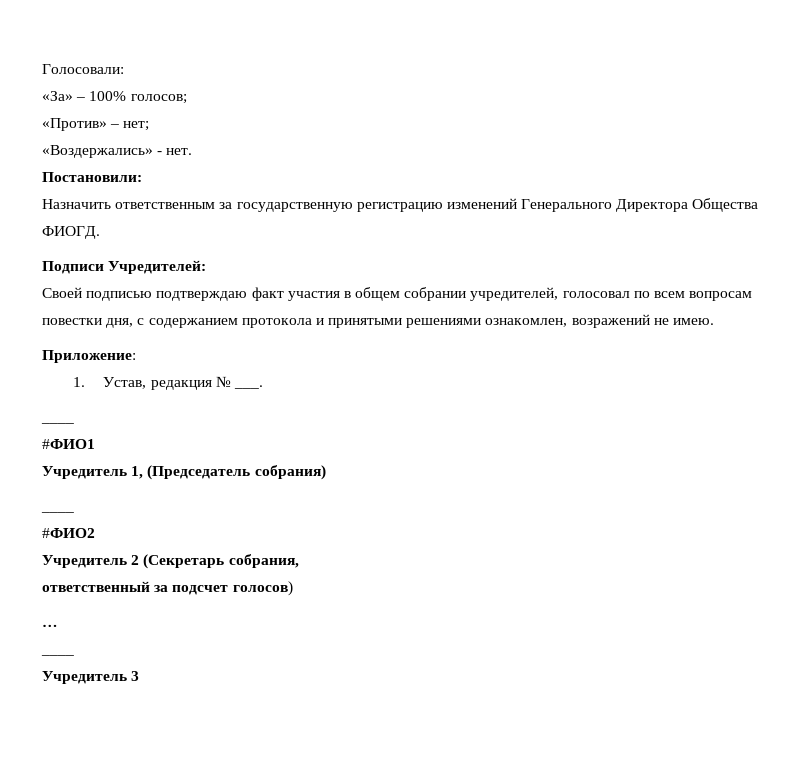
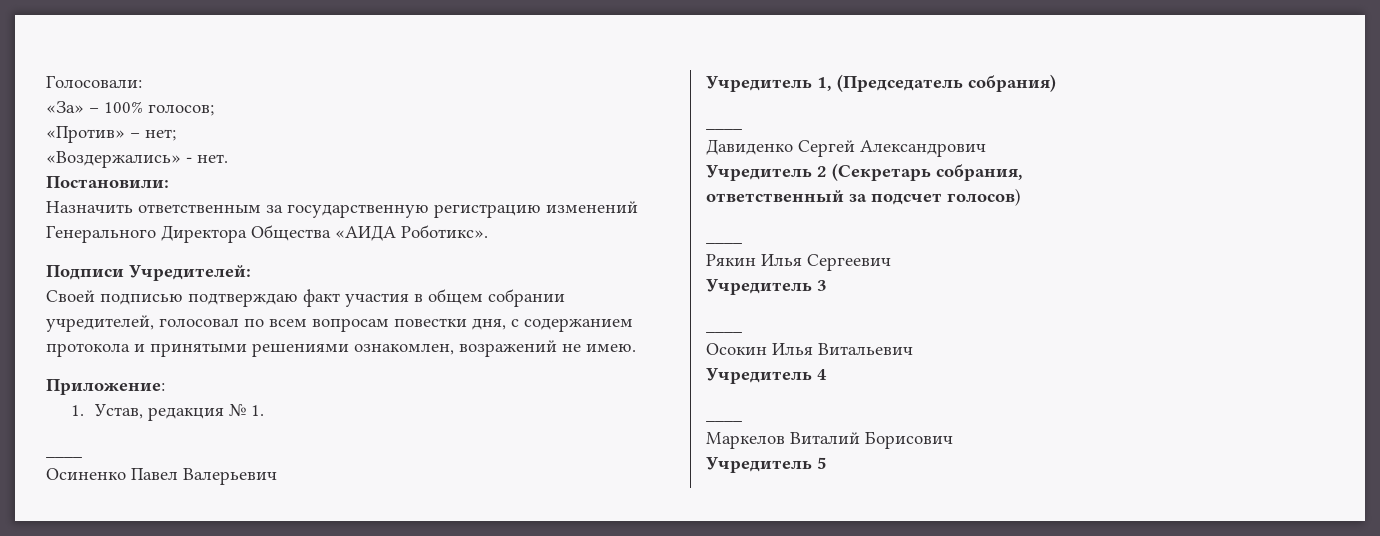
- Назначить ответственным за государственную регистрацию изменений Генерального Директора Общества ФИОГД.
+ Назначить ответственным за государственную регистрацию изменений Генерального Директора Общества «АИДА Роботикс».
- 1. Устав, редакция № ___.
+ 1. Устав, редакция № 1.
  ____
- #ФИО1
+ Осиненко Павел Валерьевич
- #ФИО2
+ Давиденко Сергей Александрович
  ответственный за подсчет голосов)
- …
  ____
+ Рякин Илья Сергеевич
  Учредитель 3
+ ____
+ Осокин Илья Витальевич
+ Учредитель 4
+ ____
+ Маркелов Виталий Борисович
+ Учредитель 5

